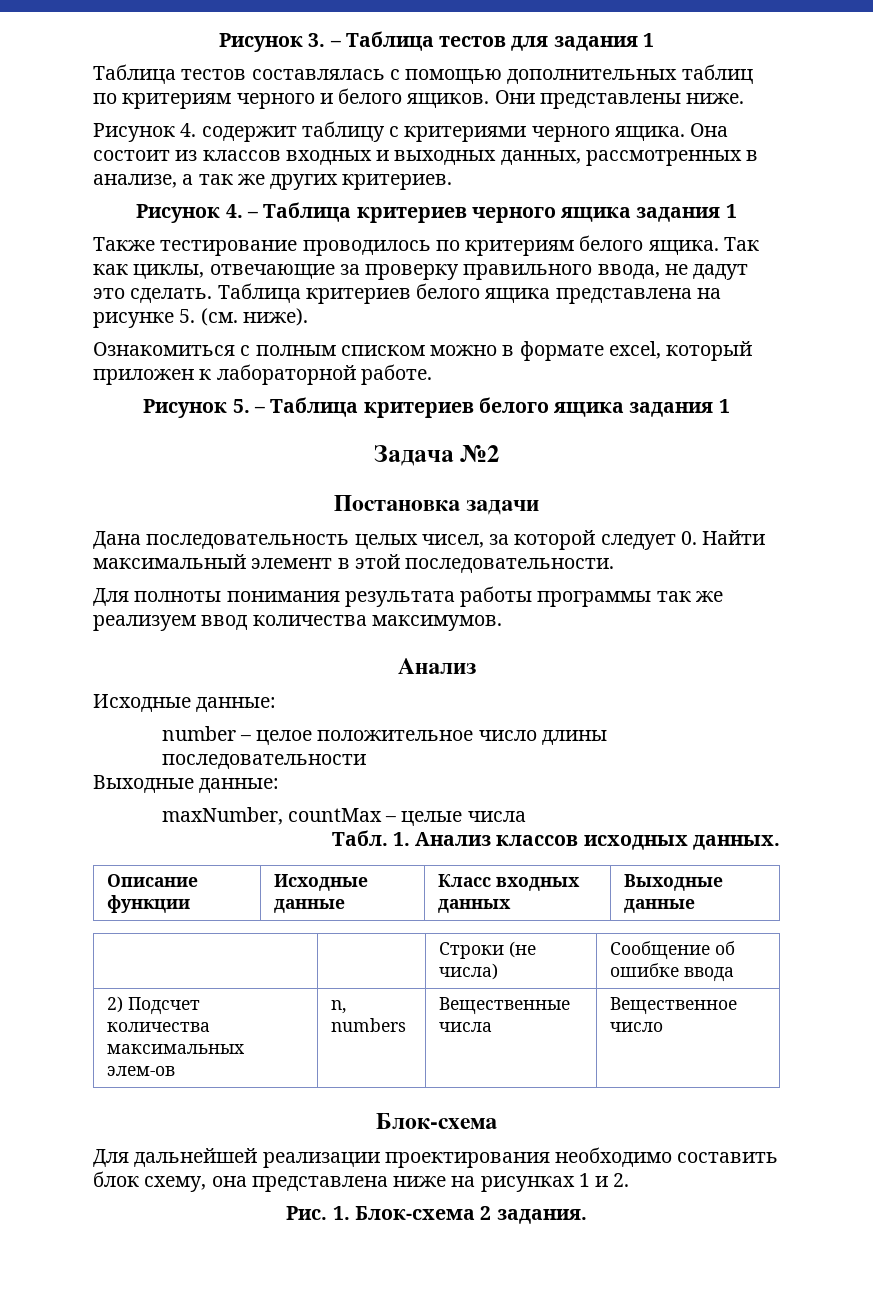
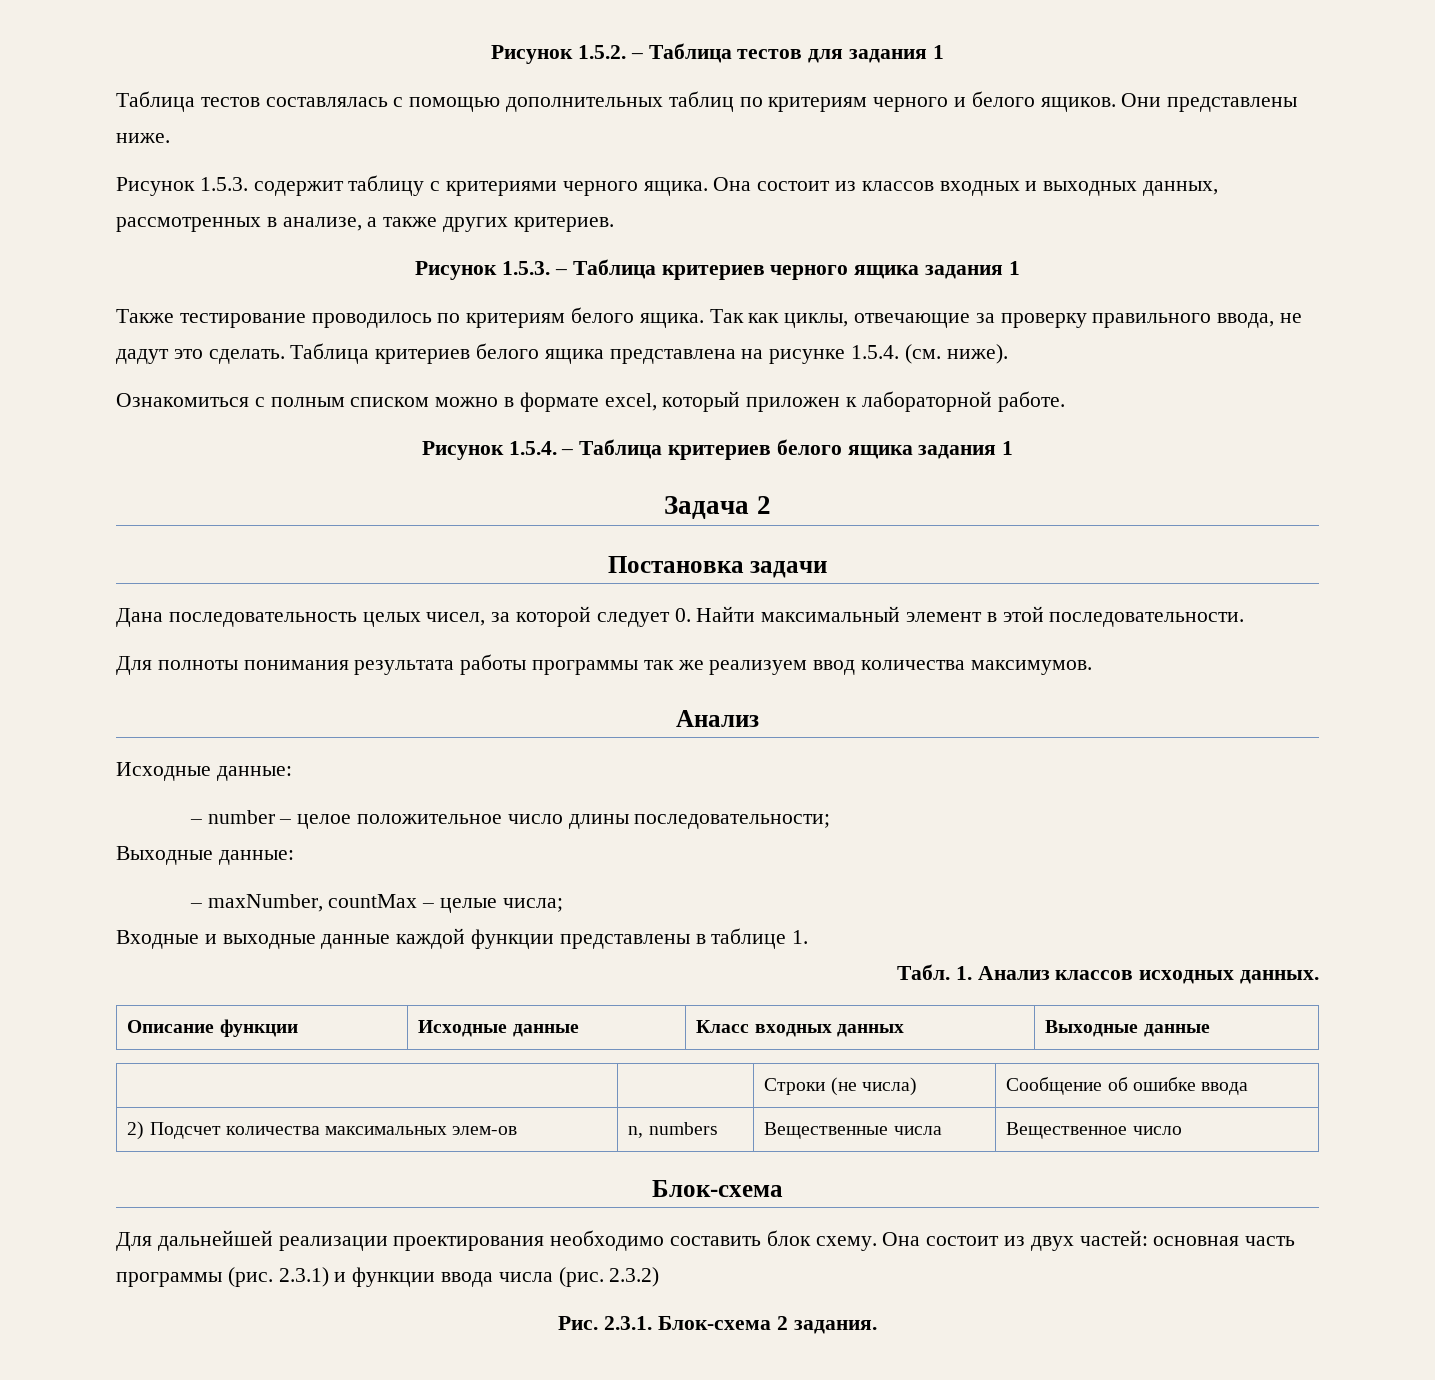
- Рисунок 3. – Таблица тестов для задания 1
+ Рисунок 1.5.2. – Таблица тестов для задания 1
- Рисунок 4. содержит таблицу с критериями черного ящика.
+ Рисунок 1.5.3. содержит таблицу с критериями черного ящика.
- Она состоит из классов входных и выходных данных, рассмотренных в анализе, а так же других критериев.
+ Она состоит из классов входных и выходных данных, рассмотренных в анализе, а также других критериев.
- Рисунок 4. – Таблица критериев черного ящика задания 1
+ Рисунок 1.5.3. – Таблица критериев черного ящика задания 1
- Таблица критериев белого ящика представлена на рисунке 5. (см. ниже).
+ Таблица критериев белого ящика представлена на рисунке 1.5.4. (см. ниже).
- Рисунок 5. – Таблица критериев белого ящика задания 1
+ Рисунок 1.5.4. – Таблица критериев белого ящика задания 1
- Задача №2
+ Задача 2
- number – целое положительное число длины последовательности
+ ‒ number – целое положительное число длины последовательности;
- maxNumber, countMax – целые числа
+ ‒ maxNumber, countMax – целые числа;
+ Входные и выходные данные каждой функции представлены в таблице 1.
- Для дальнейшей реализации проектирования необходимо составить блок схему, она представлена ниже на рисунках 1 и 2.
+ Для дальнейшей реализации проектирования необходимо составить блок схему. Она состоит из двух частей: основная часть программы (рис. 2.3.1) и функции ввода числа (рис. 2.3.2)
- Рис. 1. Блок-схема 2 задания.
+ Рис. 2.3.1. Блок-схема 2 задания.

